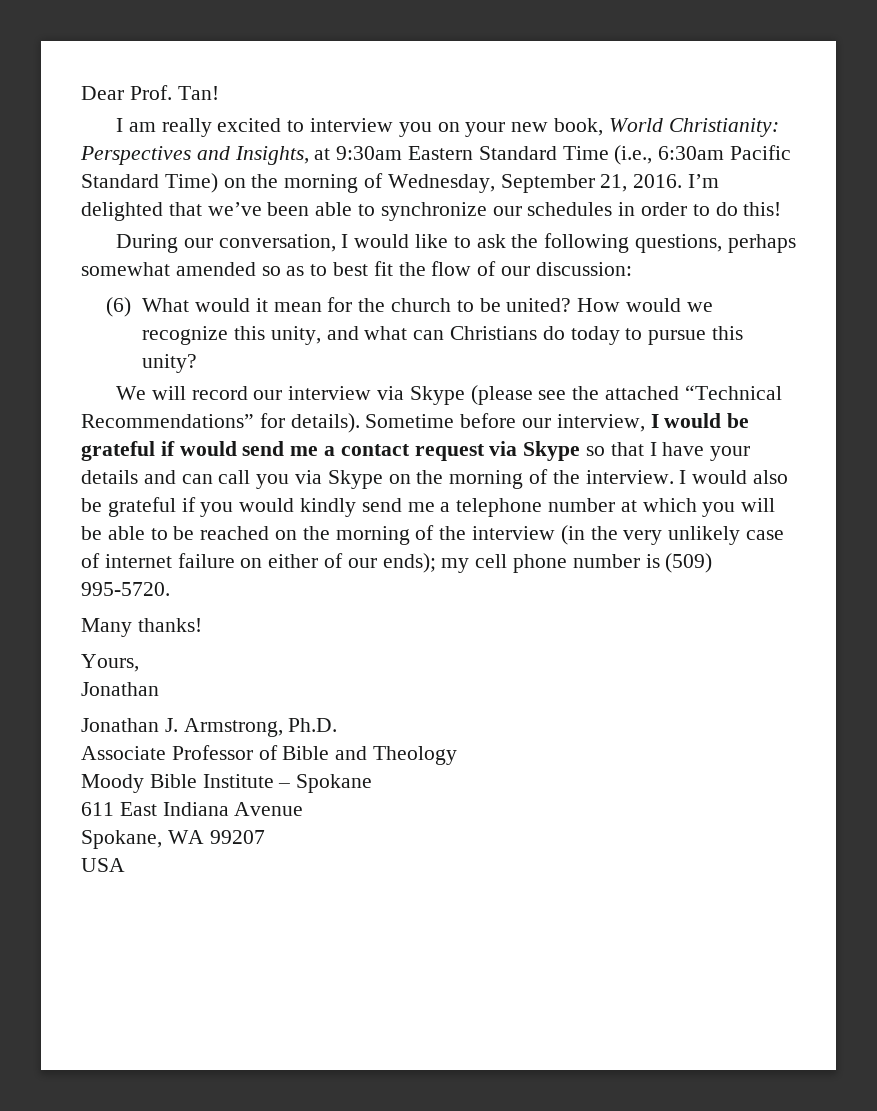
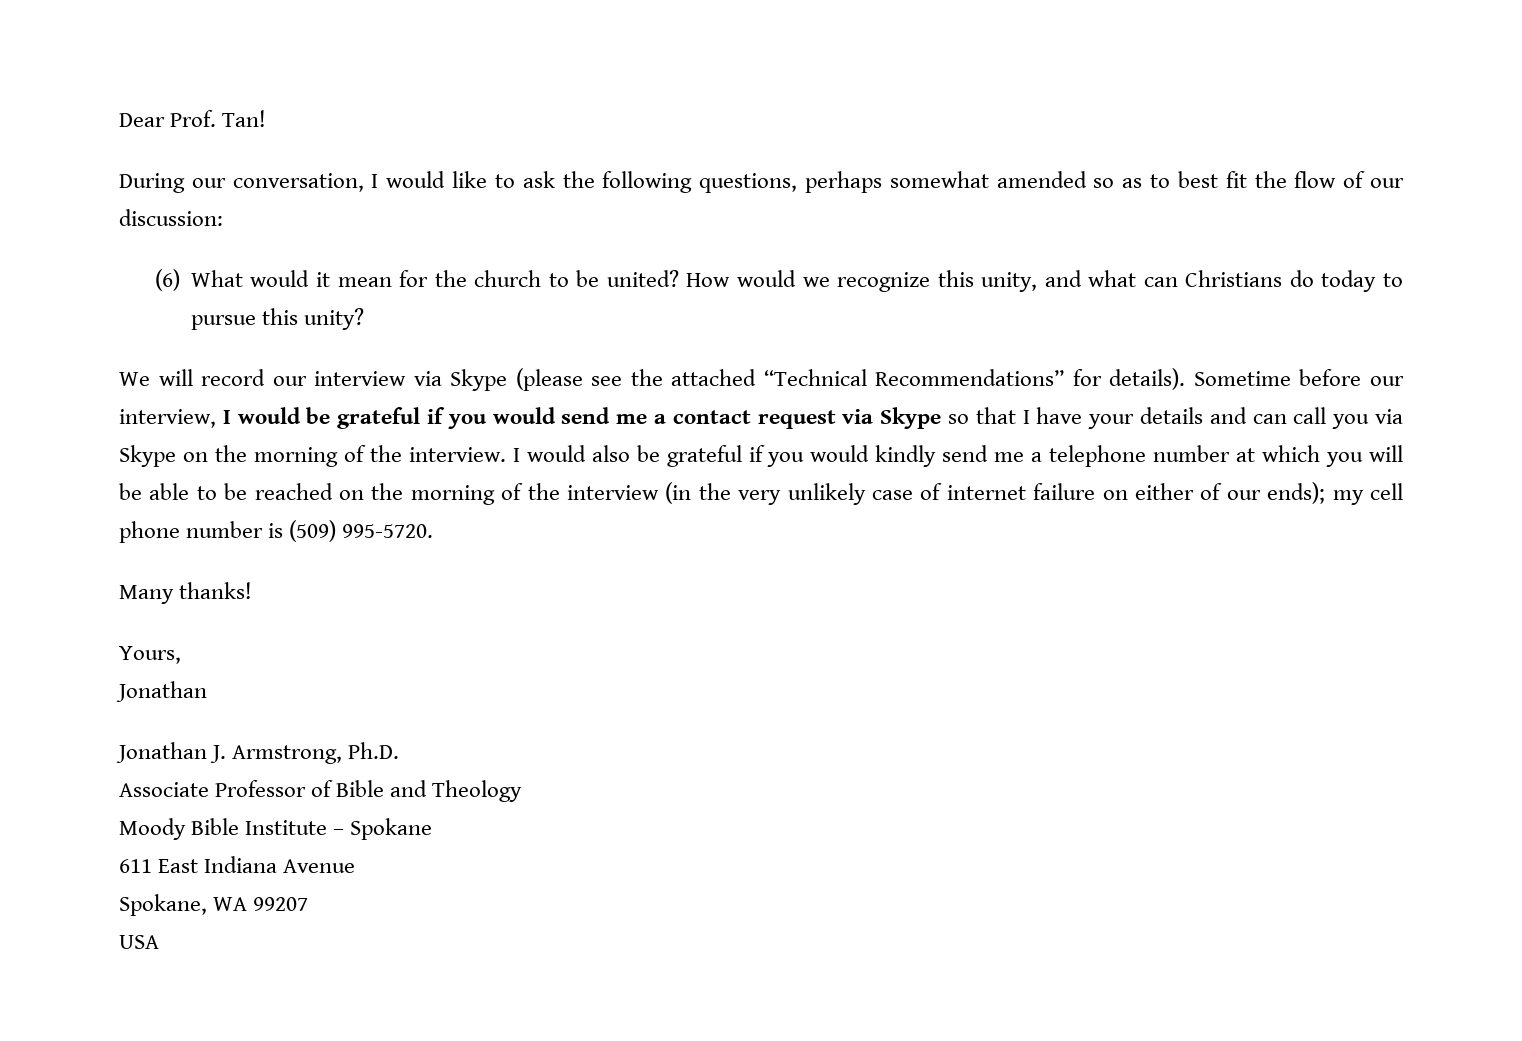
- I am really excited to interview you on your new book, World Christianity: Perspectives and Insights, at 9:30am Eastern Standard Time (i.e., 6:30am Pacific Standard Time) on the morning of Wednesday, September 21, 2016. I’m delighted that we’ve been able to synchronize our schedules in order to do this!
- Sometime before our interview, I would be grateful if would send me a contact request via Skype so that I have your details and can call you via Skype on the morning of the interview.
+ Sometime before our interview, I would be grateful if you would send me a contact request via Skype so that I have your details and can call you via Skype on the morning of the interview.

